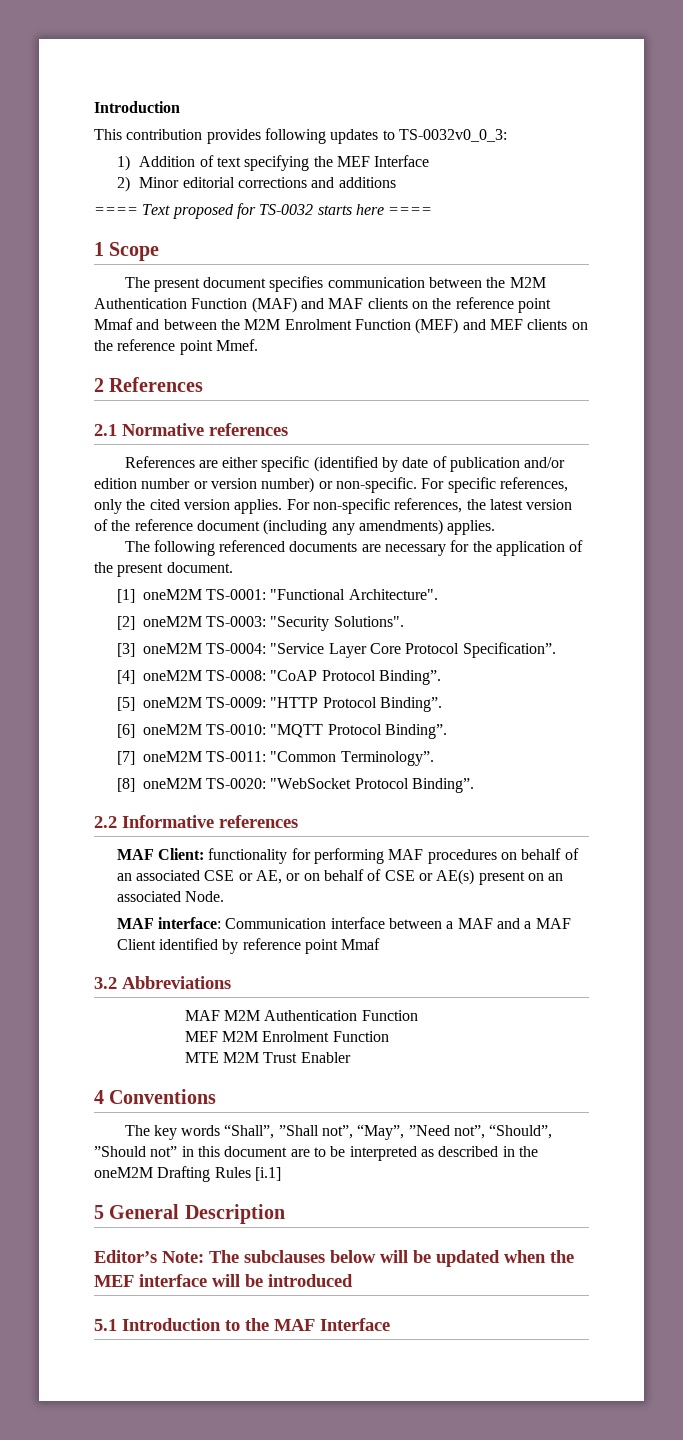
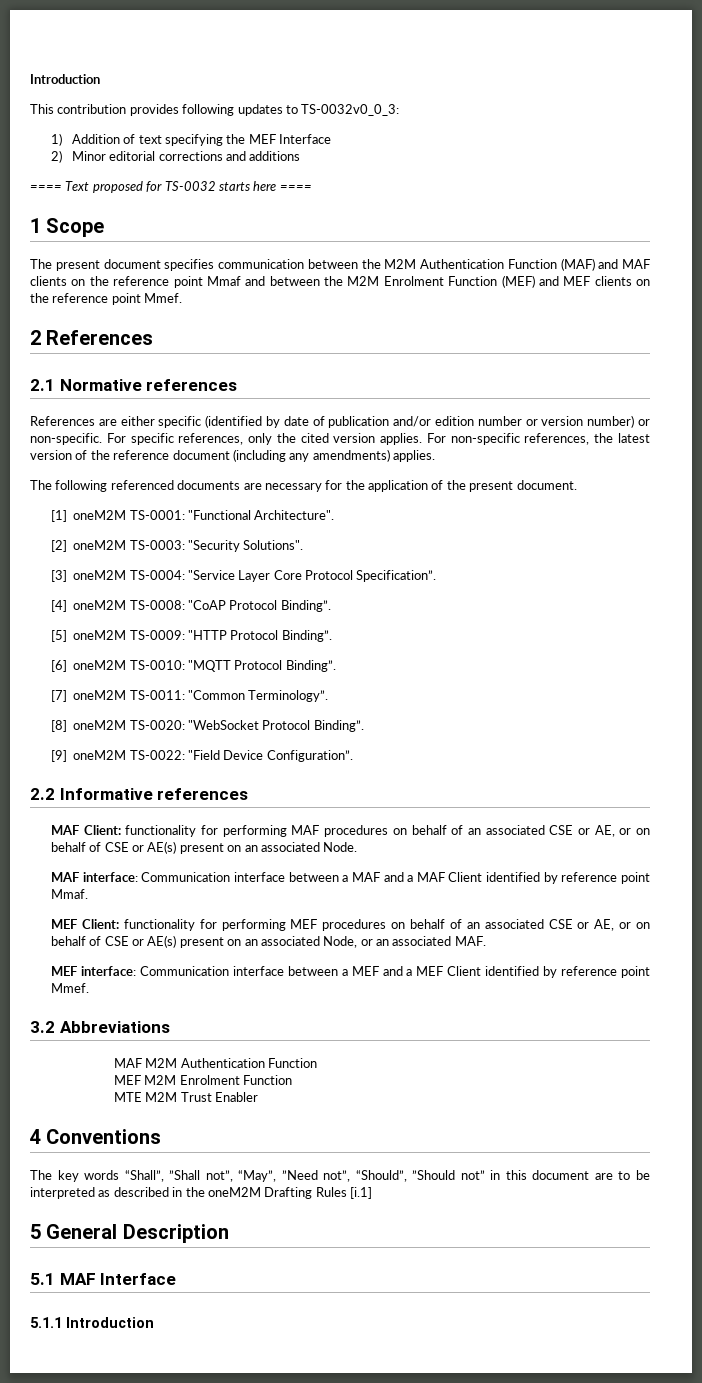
+ [9] oneM2M TS-0022: "Field Device Configuration”.
- MAF interface: Communication interface between a MAF and a MAF Client identified by reference point Mmaf
+ MAF interface: Communication interface between a MAF and a MAF Client identified by reference point Mmaf.
+ MEF Client: functionality for performing MEF procedures on behalf of an associated CSE or AE, or on behalf of CSE or AE(s) present on an associated Node, or an associated MAF.
+ MEF interface: Communication interface between a MEF and a MEF Client identified by reference point Mmef.
- Editor’s Note: The subclauses below will be updated when the MEF interface will be introduced
- 5.1 Introduction to the MAF Interface
+ 5.1 MAF Interface
+ 5.1.1 Introduction

